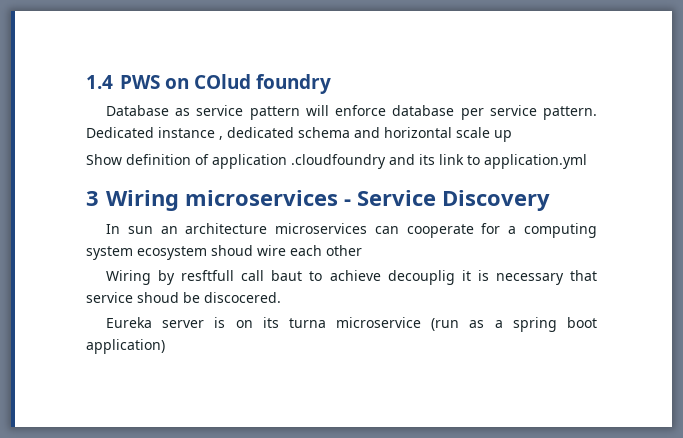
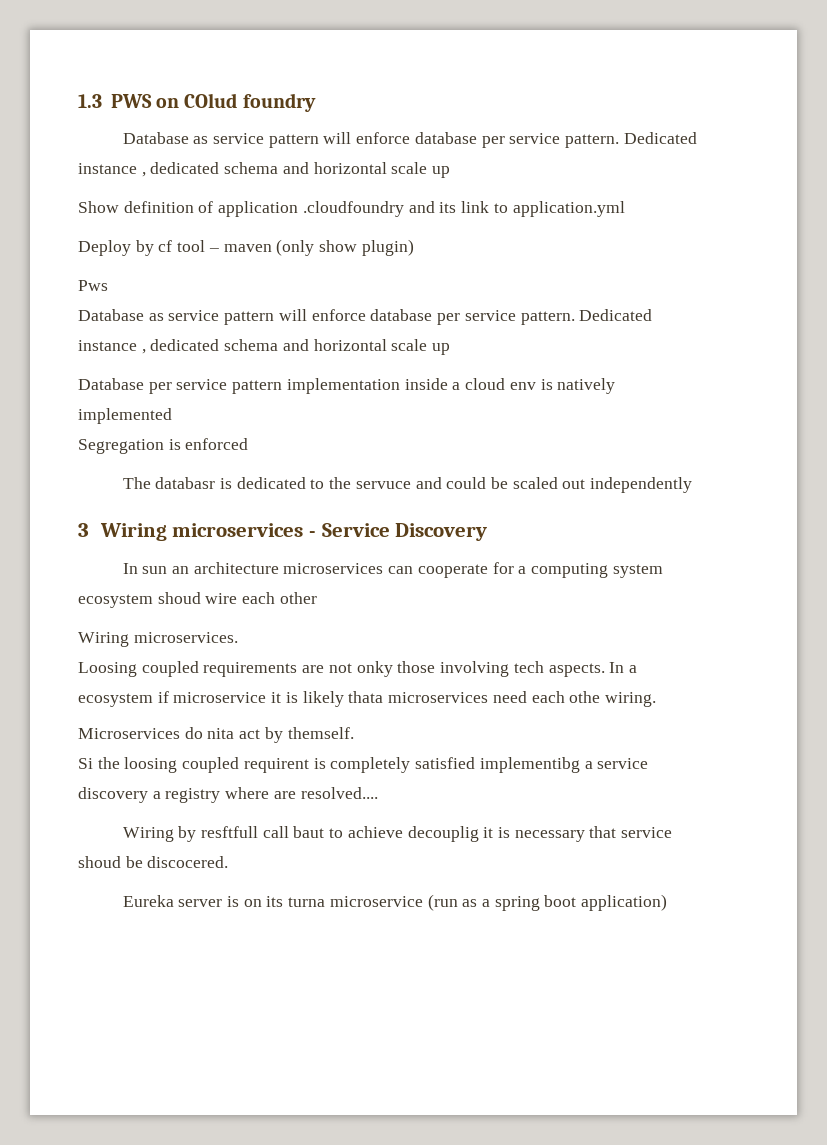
- 1.4 PWS on COlud foundry
+ 1.3 PWS on COlud foundry
+ Deploy by cf tool – maven (only show plugin)
+ Pws
+ Database as service pattern will enforce database per service pattern. Dedicated instance , dedicated schema and horizontal scale up
+ Database per service pattern implementation inside a cloud env is natively implemented
+ Segregation is enforced
+ The databasr is dedicated to the servuce and could be scaled out independently
+ Wiring microservices.
+ Loosing coupled requirements are not onky those involving tech aspects. In a ecosystem if microservice it is likely thata microservices need each othe wiring.
+ Microservices do nita act by themself.
+ Si the loosing coupled requirent is completely satisfied implementibg a service discovery a registry where are resolved....

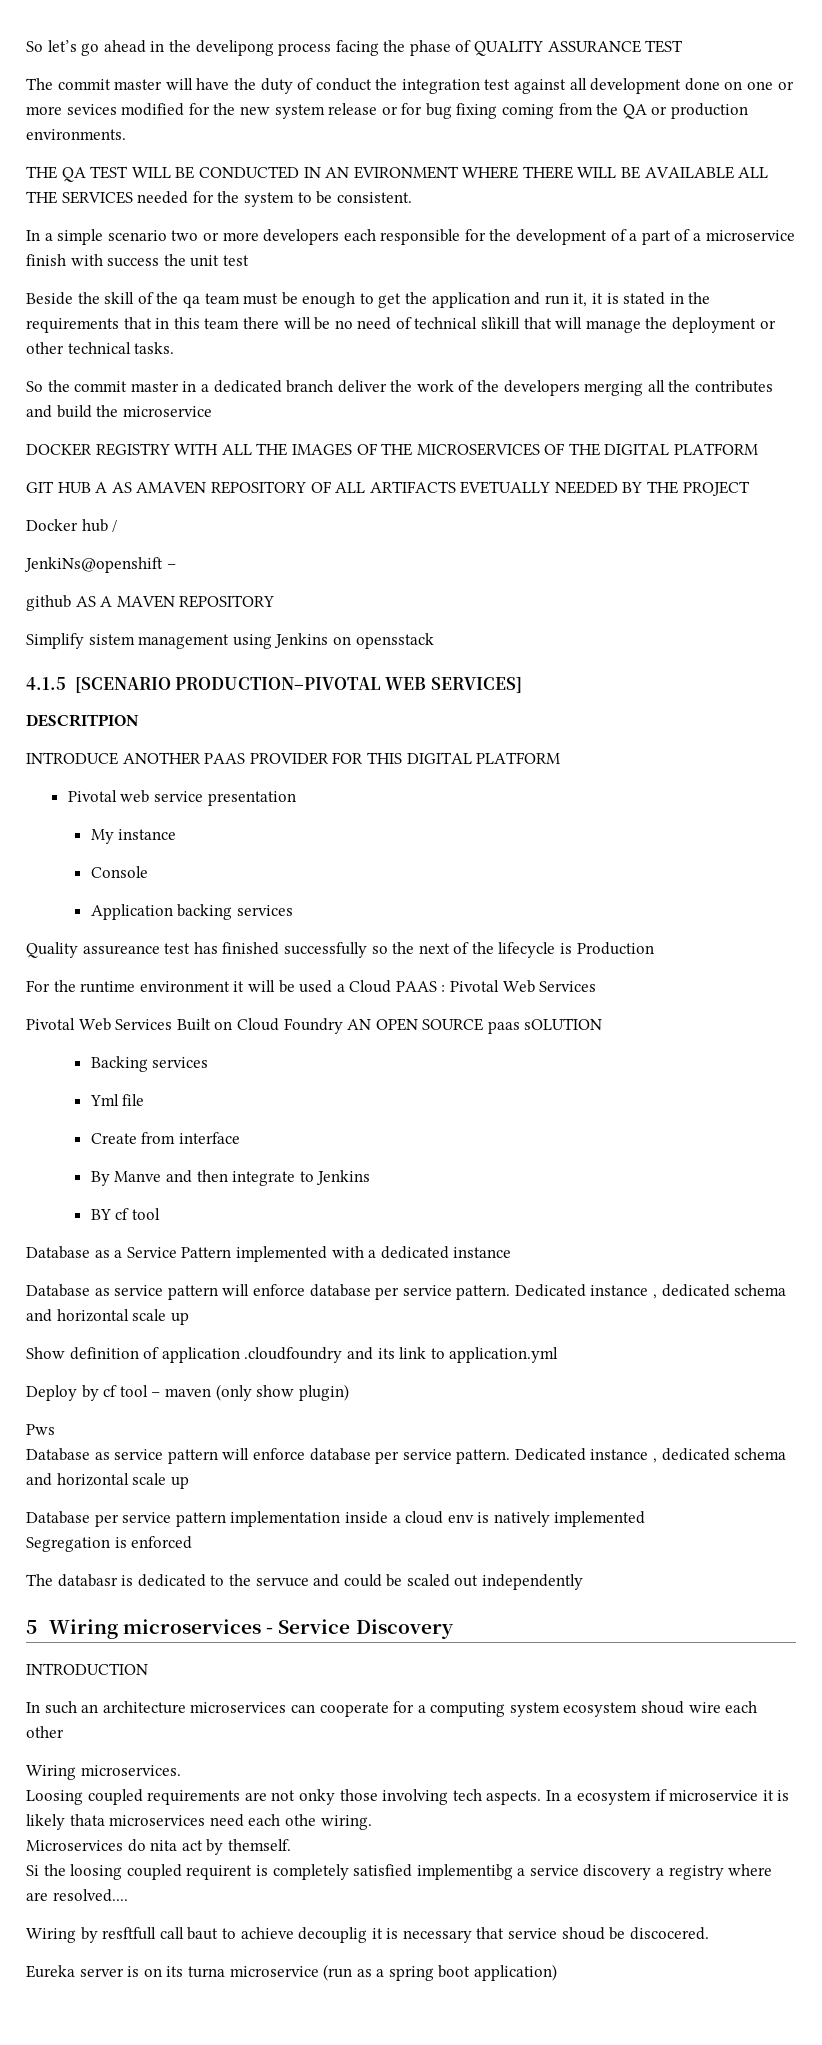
- 1.3 PWS on COlud foundry
+ So let’s go ahead in the develipong process facing the phase of QUALITY ASSURANCE TEST
+ The commit master will have the duty of conduct the integration test against all development done on one or more sevices modified for the new system release or for bug fixing coming from the QA or production environments.
+ THE QA TEST WILL BE CONDUCTED IN AN EVIRONMENT WHERE THERE WILL BE AVAILABLE ALL THE SERVICES needed for the system to be consistent.
+ In a simple scenario two or more developers each responsible for the development of a part of a microservice finish with success the unit test
+ Beside the skill of the qa team must be enough to get the application and run it, it is stated in the requirements that in this team there will be no need of technical slìkill that will manage the deployment or other technical tasks.
+ So the commit master in a dedicated branch deliver the work of the developers merging all the contributes and build the microservice
+ DOCKER REGISTRY WITH ALL THE IMAGES OF THE MICROSERVICES OF THE DIGITAL PLATFORM
+ GIT HUB A AS AMAVEN REPOSITORY OF ALL ARTIFACTS EVETUALLY NEEDED BY THE PROJECT
+ Docker hub /
+ JenkiNs@openshift –
+ github AS A MAVEN REPOSITORY
+ Simplify sistem management using Jenkins on opensstack
+ 4.1.5 [SCENARIO PRODUCTION–PIVOTAL WEB SERVICES]
+ DESCRITPION
+ INTRODUCE ANOTHER PAAS PROVIDER FOR THIS DIGITAL PLATFORM
+ Pivotal web service presentation
+ My instance
+ Console
+ Application backing services
+ Quality assureance test has finished successfully so the next of the lifecycle is Production
+ For the runtime environment it will be used a Cloud PAAS : Pivotal Web Services
+ Pivotal Web Services Built on Cloud Foundry AN OPEN SOURCE paas sOLUTION
+ Backing services
+ Yml file
+ Create from interface
+ By Manve and then integrate to Jenkins
+ BY cf tool
+ Database as a Service Pattern implemented with a dedicated instance
- 3 Wiring microservices - Service Discovery
+ 5 Wiring microservices - Service Discovery
- In sun an architecture microservices can cooperate for a computing system ecosystem shoud wire each other
+ INTRODUCTION
+ In such an architecture microservices can cooperate for a computing system ecosystem shoud wire each other

